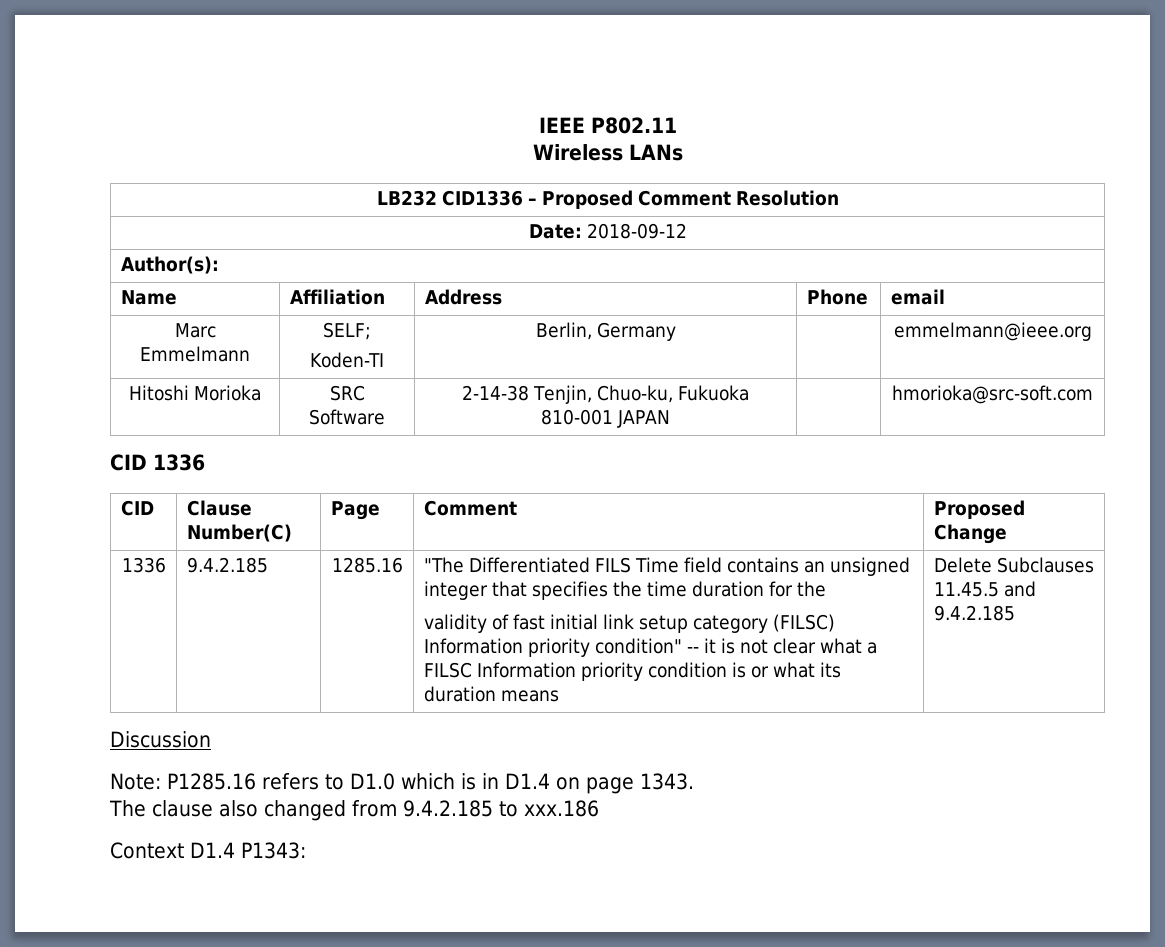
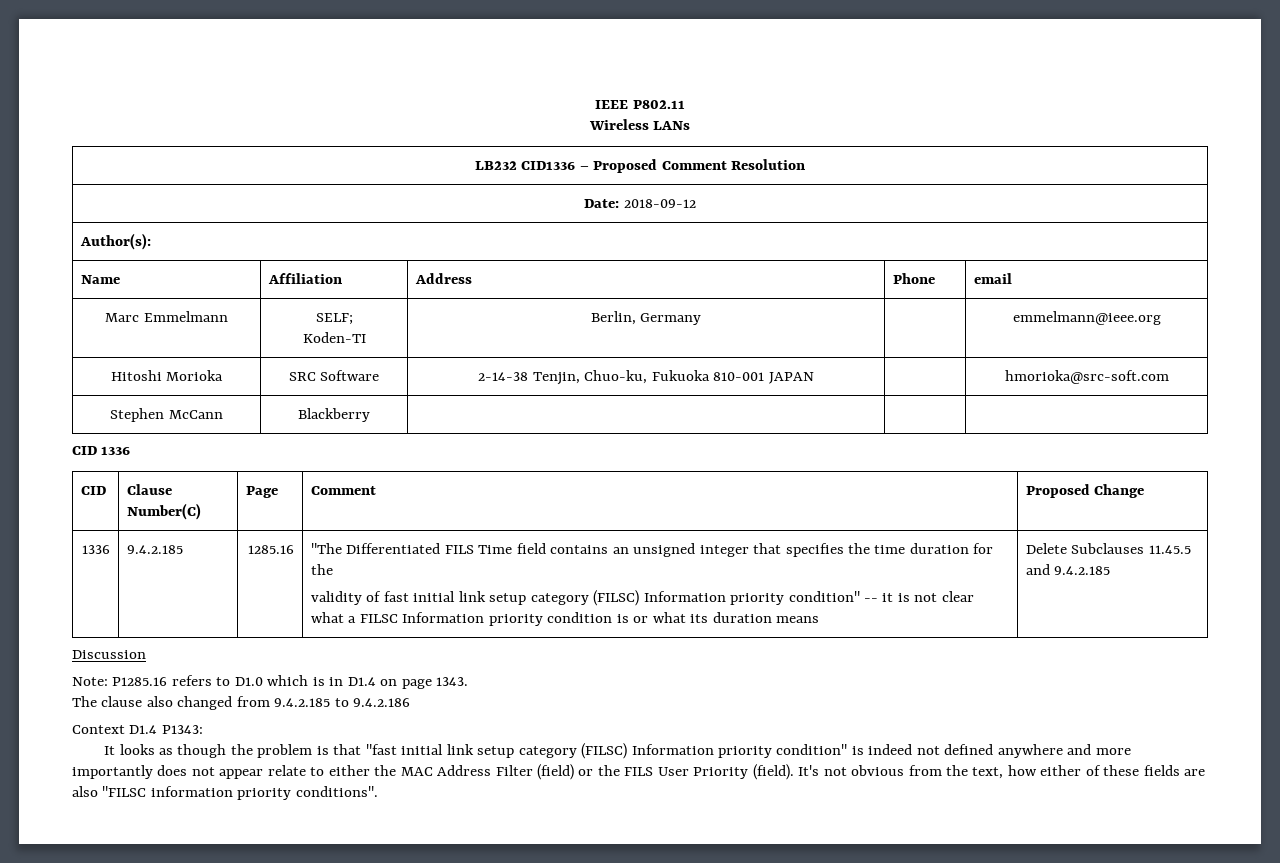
+ Stephen McCann | Blackberry | | |
- The clause also changed from 9.4.2.185 to xxx.186
+ The clause also changed from 9.4.2.185 to 9.4.2.186
+ It looks as though the problem is that "fast initial link setup category (FILSC) Information priority condition" is indeed not defined anywhere and more importantly does not appear relate to either the MAC Address Filter (field) or the FILS User Priority (field). It's not obvious from the text, how either of these fields are also "FILSC information priority conditions".

